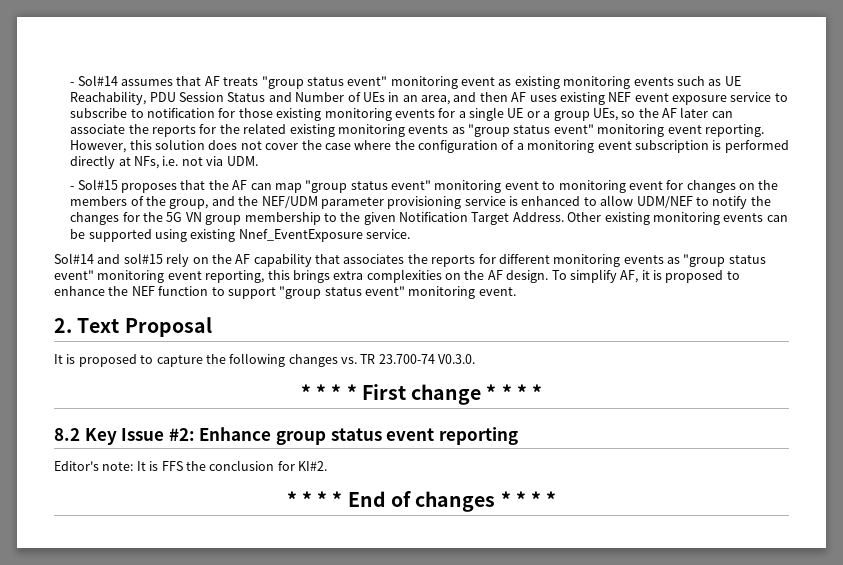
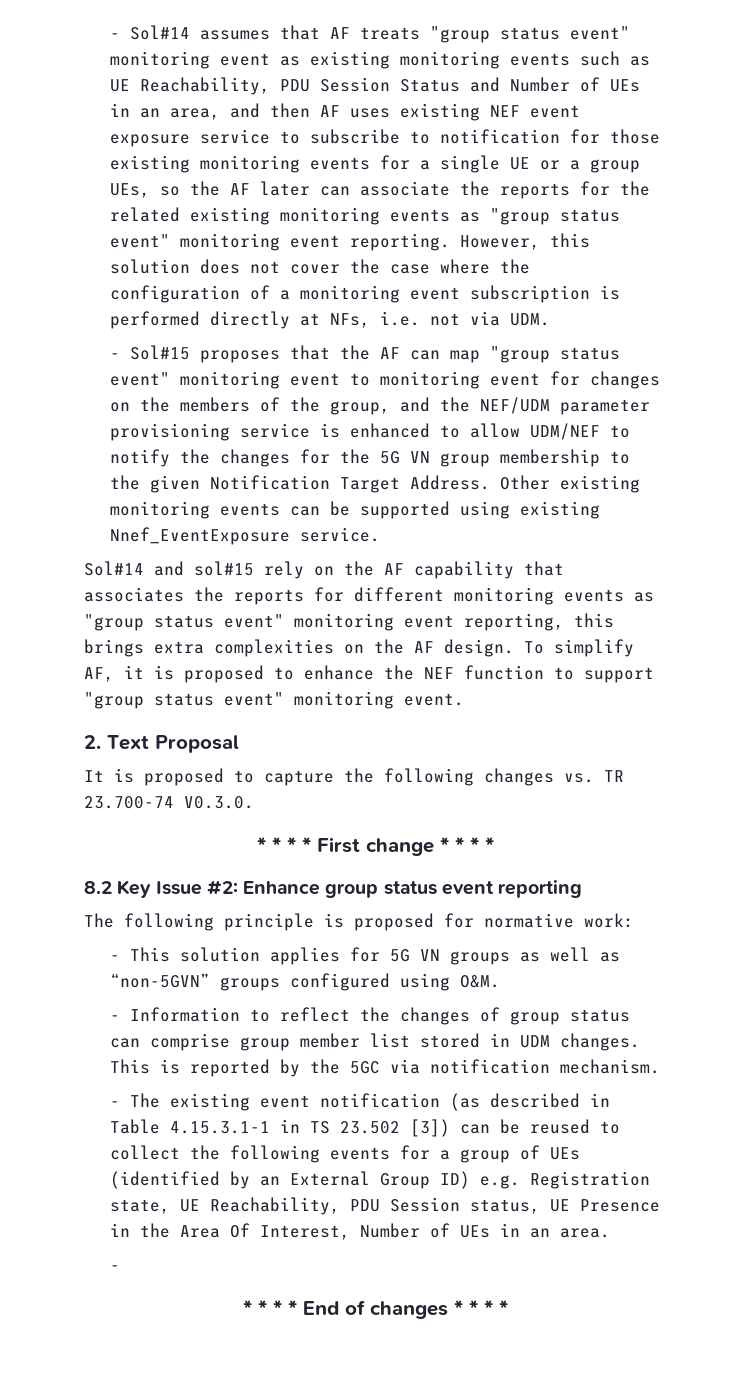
- Editor's note: It is FFS the conclusion for KI#2.
+ The following principle is proposed for normative work:
+ - This solution applies for 5G VN groups as well as “non-5GVN” groups configured using O&M.
+ - Information to reflect the changes of group status can comprise group member list stored in UDM changes. This is reported by the 5GC via notification mechanism.
+ - The existing event notification (as described in Table 4.15.3.1-1 in TS 23.502 [3]) can be reused to collect the following events for a group of UEs (identified by an External Group ID) e.g. Registration state, UE Reachability, PDU Session status, UE Presence in the Area Of Interest, Number of UEs in an area.
+ -

